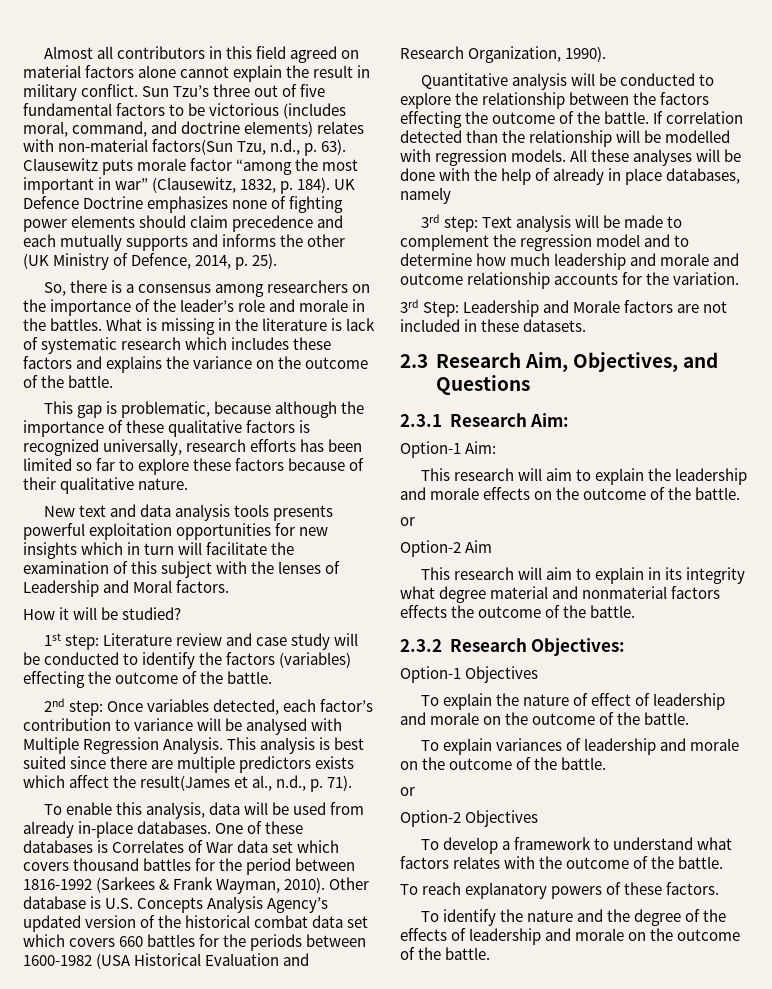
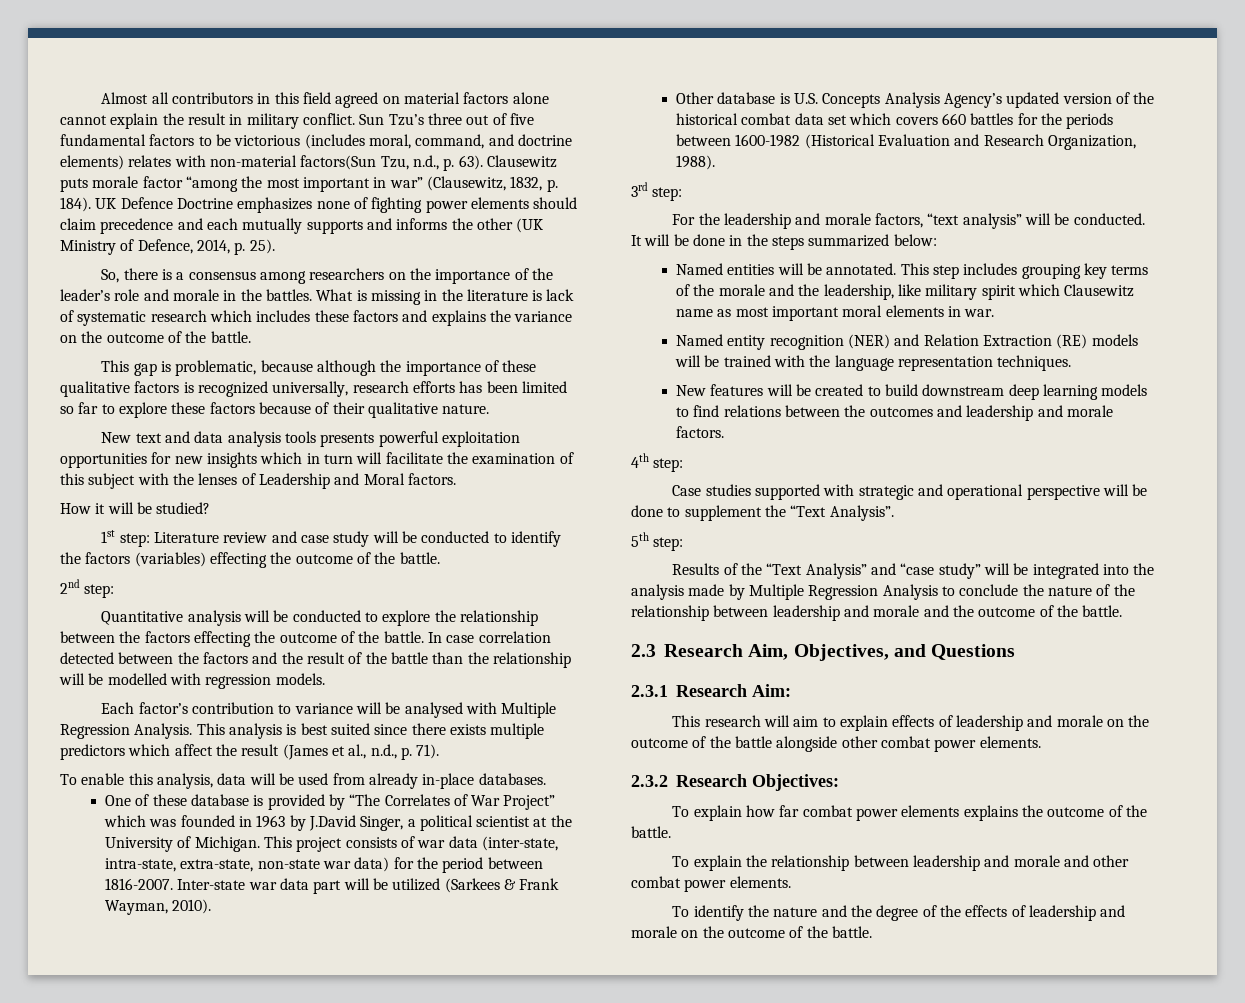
- 2nd step: Once variables detected, each factor’s contribution to variance will be analysed with Multiple Regression Analysis.
+ 2nd step:
+ Quantitative analysis will be conducted to explore the relationship between the factors effecting the outcome of the battle. In case correlation detected between the factors and the result of the battle than the relationship will be modelled with regression models.
+ Each factor’s contribution to variance will be analysed with Multiple Regression Analysis.
- This analysis is best suited since there are multiple predictors exists which affect the result(James et al., n.d., p. 71).
+ This analysis is best suited since there exists multiple predictors which affect the result (James et al., n.d., p. 71).
- To enable this analysis, data will be used from already in-place databases. One of these databases is Correlates of War data set which covers thousand battles for the period between 1816-1992 (Sarkees & Frank Wayman, 2010). Other database is U.S. Concepts Analysis Agency’s updated version of the historical combat data set which covers 660 battles for the periods between 1600-1982 (USA Historical Evaluation and Research Organization, 1990).
- Quantitative analysis will be conducted to explore the relationship between the factors effecting the outcome of the battle. If correlation detected than the relationship will be modelled with regression models. All these analyses will be done with the help of already in place databases, namely
- 3rd step: Text analysis will be made to complement the regression model and to determine how much leadership and morale and outcome relationship accounts for the variation.
- 3rd Step: Leadership and Morale factors are not included in these datasets.
+ To enable this analysis, data will be used from already in-place databases.
+ One of these database is provided by “The Correlates of War Project” which was founded in 1963 by J.David Singer, a political scientist at the University of Michigan. This project consists of war data (inter-state, intra-state, extra-state, non-state war data) for the period between 1816-2007. Inter-state war data part will be utilized (Sarkees & Frank Wayman, 2010).
+ Other database is U.S. Concepts Analysis Agency’s updated version of the historical combat data set which covers 660 battles for the periods between 1600-1982 (Historical Evaluation and Research Organization, 1988).
+ 3rd step:
+ For the leadership and morale factors, “text analysis” will be conducted. It will be done in the steps summarized below:
+ Named entities will be annotated. This step includes grouping key terms of the morale and the leadership, like military spirit which Clausewitz name as most important moral elements in war.
+ Named entity recognition (NER) and Relation Extraction (RE) models will be trained with the language representation techniques.
+ New features will be created to build downstream deep learning models to find relations between the outcomes and leadership and morale factors.
+ 4th step:
+ Case studies supported with strategic and operational perspective will be done to supplement the “Text Analysis”.
+ 5th step:
+ Results of the “Text Analysis” and “case study” will be integrated into the analysis made by Multiple Regression Analysis to conclude the nature of the relationship between leadership and morale and the outcome of the battle.
- Option-1 Aim:
- This research will aim to explain the leadership and morale effects on the outcome of the battle.
- or
- Option-2 Aim
- This research will aim to explain in its integrity what degree material and nonmaterial factors effects the outcome of the battle.
+ This research will aim to explain effects of leadership and morale on the outcome of the battle alongside other combat power elements.
  2.3.2 Research Objectives:
- Option-1 Objectives
- To explain the nature of effect of leadership and morale on the outcome of the battle.
- To explain variances of leadership and morale on the outcome of the battle.
- or
- Option-2 Objectives
- To develop a framework to understand what factors relates with the outcome of the battle.
- To reach explanatory powers of these factors.
+ To explain how far combat power elements explains the outcome of the battle.
+ To explain the relationship between leadership and morale and other combat power elements.

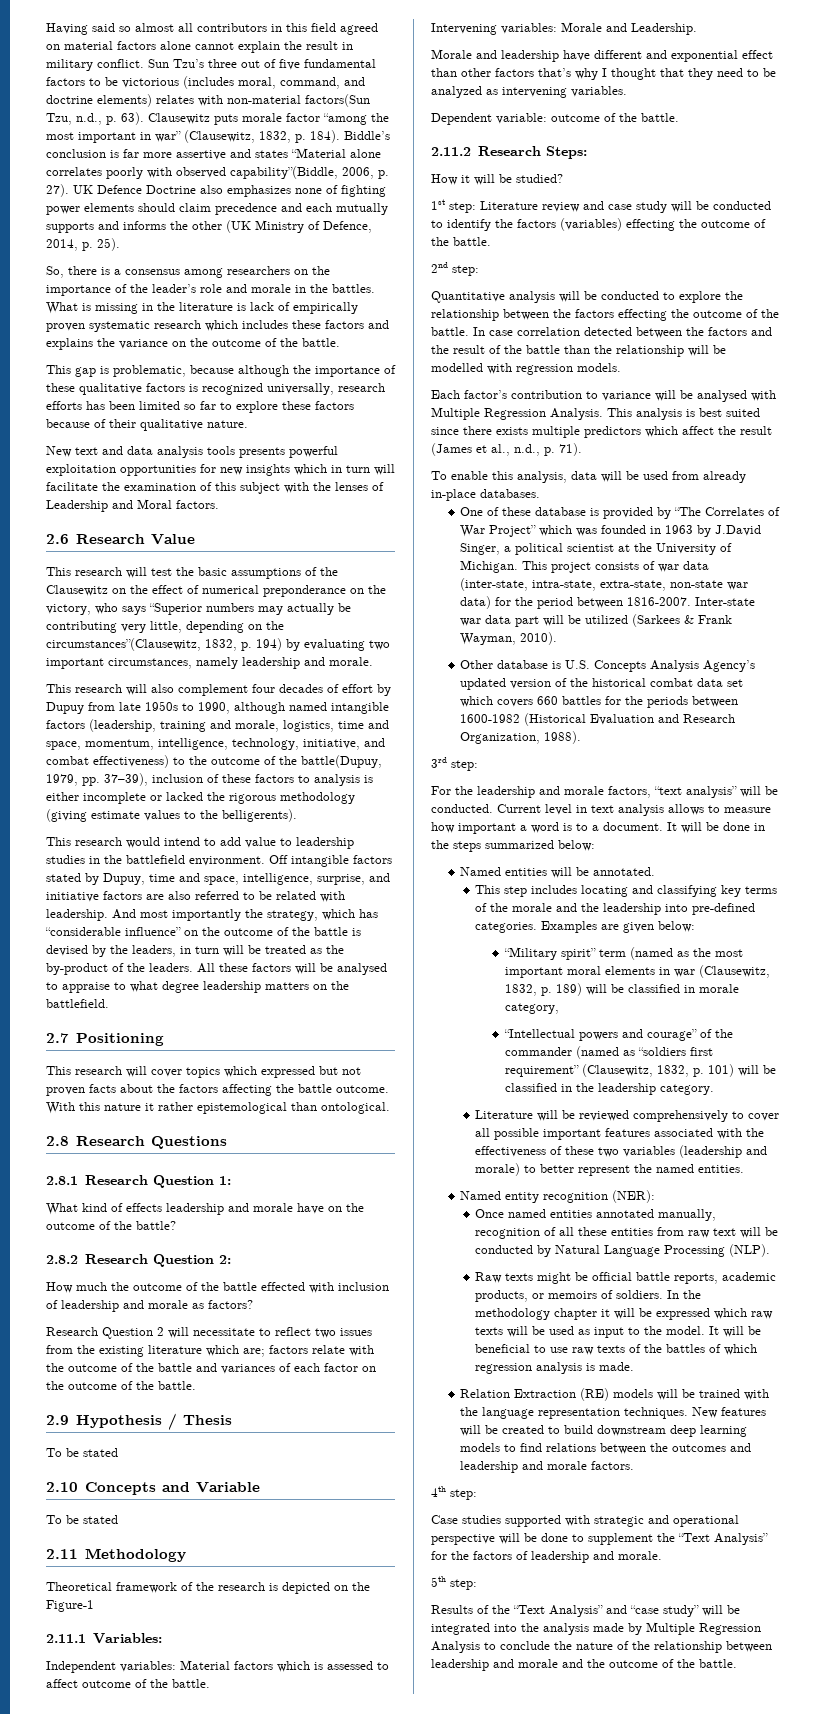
- Almost all contributors in this field agreed on material factors alone cannot explain the result in military conflict.
+ Having said so almost all contributors in this field agreed on material factors alone cannot explain the result in military conflict.
+ Biddle’s conclusion is far more assertive and states “Material alone correlates poorly with observed capability”(Biddle, 2006, p. 27).
- UK Defence Doctrine emphasizes none of fighting power elements should claim precedence and each mutually supports and informs the other (UK Ministry of Defence, 2014, p. 25).
+ UK Defence Doctrine also emphasizes none of fighting power elements should claim precedence and each mutually supports and informs the other (UK Ministry of Defence, 2014, p. 25).
- What is missing in the literature is lack of systematic research which includes these factors and explains the variance on the outcome of the battle.
+ What is missing in the literature is lack of empirically proven systematic research which includes these factors and explains the variance on the outcome of the battle.
+ 2.6 Research Value
+ This research will test the basic assumptions of the Clausewitz on the effect of numerical preponderance on the victory, who says “Superior numbers may actually be contributing very little, depending on the circumstances”(Clausewitz, 1832, p. 194) by evaluating two important circumstances, namely leadership and morale.
+ This research will also complement four decades of effort by Dupuy from late 1950s to 1990, although named intangible factors (leadership, training and morale, logistics, time and space, momentum, intelligence, technology, initiative, and combat effectiveness) to the outcome of the battle(Dupuy, 1979, pp. 37–39), inclusion of these factors to analysis is either incomplete or lacked the rigorous methodology (giving estimate values to the belligerents).
+ This research would intend to add value to leadership studies in the battlefield environment. Off intangible factors stated by Dupuy, time and space, intelligence, surprise, and initiative factors are also referred to be related with leadership. And most importantly the strategy, which has “considerable influence” on the outcome of the battle is devised by the leaders, in turn will be treated as the by-product of the leaders. All these factors will be analysed to appraise to what degree leadership matters on the battlefield.
+ 2.7 Positioning
+ This research will cover topics which expressed but not proven facts about the factors affecting the battle outcome. With this nature it rather epistemological than ontological.
+ 2.8 Research Questions
+ 2.8.1 Research Question 1:
+ What kind of effects leadership and morale have on the outcome of the battle?
+ 2.8.2 Research Question 2:
+ How much the outcome of the battle effected with inclusion of leadership and morale as factors?
+ Research Question 2 will necessitate to reflect two issues from the existing literature which are; factors relate with the outcome of the battle and variances of each factor on the outcome of the battle.
+ 2.9 Hypothesis / Thesis
+ To be stated
+ 2.10 Concepts and Variable
+ To be stated
+ 2.11 Methodology
+ Theoretical framework of the research is depicted on the Figure-1
+ 2.11.1 Variables:
+ Independent variables: Material factors which is assessed to affect outcome of the battle.
+ Intervening variables: Morale and Leadership.
+ Morale and leadership have different and exponential effect than other factors that’s why I thought that they need to be analyzed as intervening variables.
+ Dependent variable: outcome of the battle.
+ 2.11.2 Research Steps:
+ Current level in text analysis allows to measure how important a word is to a document.
- Named entities will be annotated. This step includes grouping key terms of the morale and the leadership, like military spirit which Clausewitz name as most important moral elements in war.
- Named entity recognition (NER) and Relation Extraction (RE) models will be trained with the language representation techniques.
- New features will be created to build downstream deep learning models to find relations between the outcomes and leadership and morale factors.
+ Named entities will be annotated.
+ This step includes locating and classifying key terms of the morale and the leadership into pre-defined categories. Examples are given below:
+ “Military spirit” term (named as the most important moral elements in war (Clausewitz, 1832, p. 189) will be classified in morale category,
+ “Intellectual powers and courage” of the commander (named as “soldiers first requirement” (Clausewitz, 1832, p. 101) will be classified in the leadership category.
+ Literature will be reviewed comprehensively to cover all possible important features associated with the effectiveness of these two variables (leadership and morale) to better represent the named entities.
+ Named entity recognition (NER):
+ Once named entities annotated manually, recognition of all these entities from raw text will be conducted by Natural Language Processing (NLP).
+ Raw texts might be official battle reports, academic products, or memoirs of soldiers. In the methodology chapter it will be expressed which raw texts will be used as input to the model. It will be beneficial to use raw texts of the battles of which regression analysis is made.
+ Relation Extraction (RE) models will be trained with the language representation techniques. New features will be created to build downstream deep learning models to find relations between the outcomes and leadership and morale factors.
- Case studies supported with strategic and operational perspective will be done to supplement the “Text Analysis”.
+ Case studies supported with strategic and operational perspective will be done to supplement the “Text Analysis” for the factors of leadership and morale.
- 2.3 Research Aim, Objectives, and Questions
- 2.3.1 Research Aim:
- This research will aim to explain effects of leadership and morale on the outcome of the battle alongside other combat power elements.
- 2.3.2 Research Objectives:
- To explain how far combat power elements explains the outcome of the battle.
- To explain the relationship between leadership and morale and other combat power elements.
- To identify the nature and the degree of the effects of leadership and morale on the outcome of the battle.

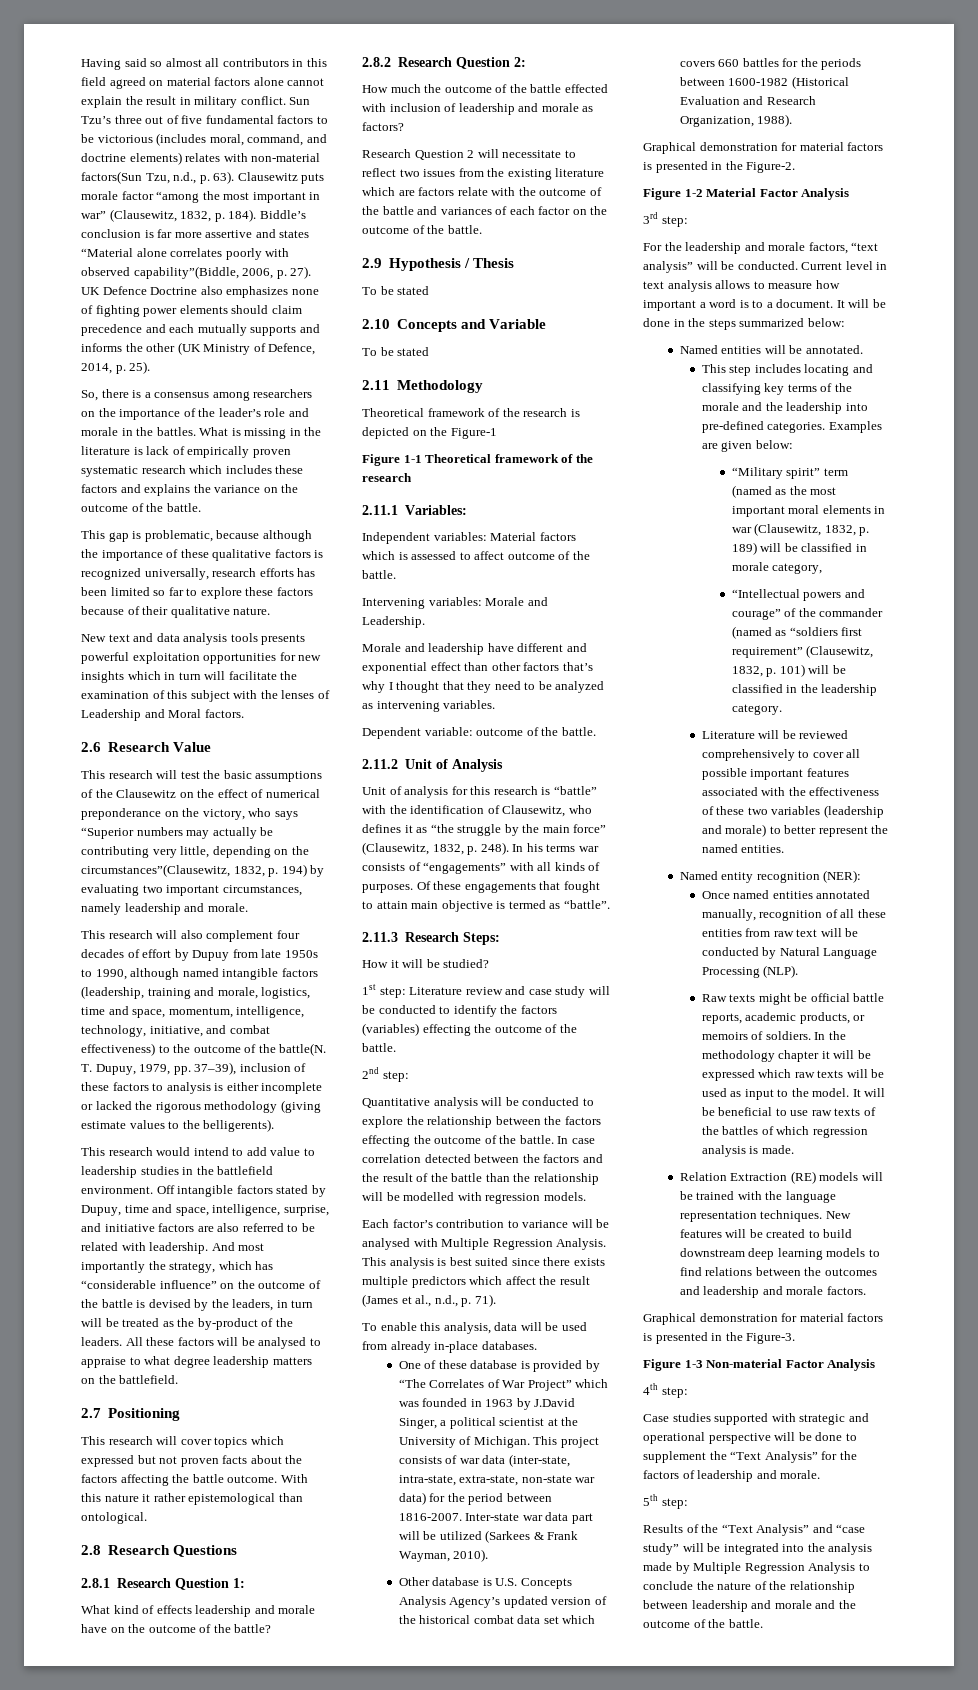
- This research will also complement four decades of effort by Dupuy from late 1950s to 1990, although named intangible factors (leadership, training and morale, logistics, time and space, momentum, intelligence, technology, initiative, and combat effectiveness) to the outcome of the battle(Dupuy, 1979, pp. 37–39), inclusion of these factors to analysis is either incomplete or lacked the rigorous methodology (giving estimate values to the belligerents).
+ This research will also complement four decades of effort by Dupuy from late 1950s to 1990, although named intangible factors (leadership, training and morale, logistics, time and space, momentum, intelligence, technology, initiative, and combat effectiveness) to the outcome of the battle(N. T. Dupuy, 1979, pp. 37–39), inclusion of these factors to analysis is either incomplete or lacked the rigorous methodology (giving estimate values to the belligerents).
- Research Question 2 will necessitate to reflect two issues from the existing literature which are; factors relate with the outcome of the battle and variances of each factor on the outcome of the battle.
+ Research Question 2 will necessitate to reflect two issues from the existing literature which are factors relate with the outcome of the battle and variances of each factor on the outcome of the battle.
+ Figure 1-1 Theoretical framework of the research
- 2.11.2 Research Steps:
+ 2.11.2 Unit of Analysis
+ Unit of analysis for this research is “battle” with the identification of Clausewitz, who defines it as “the struggle by the main force” (Clausewitz, 1832, p. 248). In his terms war consists of “engagements” with all kinds of purposes. Of these engagements that fought to attain main objective is termed as “battle”.
+ 2.11.3 Research Steps:
+ Graphical demonstration for material factors is presented in the Figure-2.
+ Figure 1-2 Material Factor Analysis
+ Graphical demonstration for material factors is presented in the Figure-3.
+ Figure 1-3 Non-material Factor Analysis

